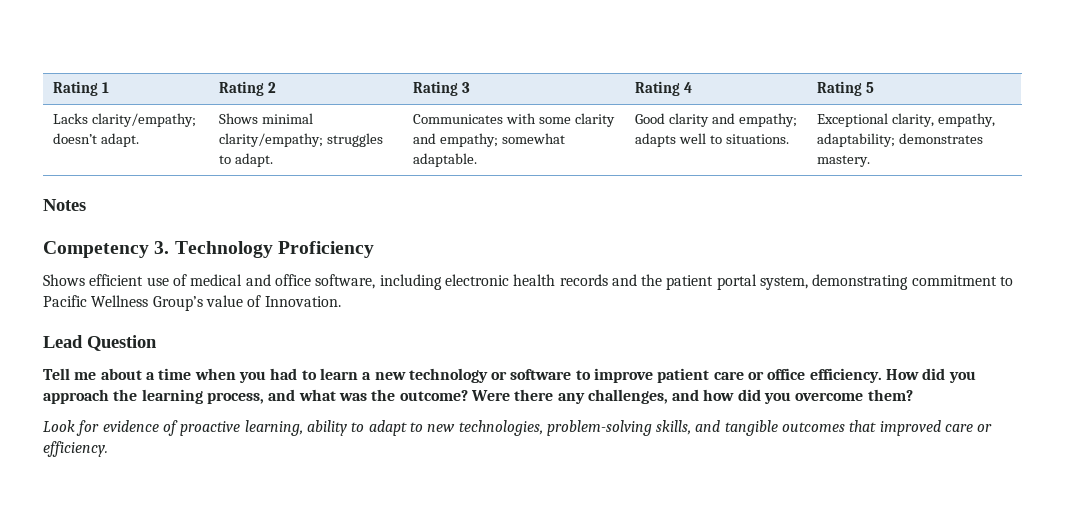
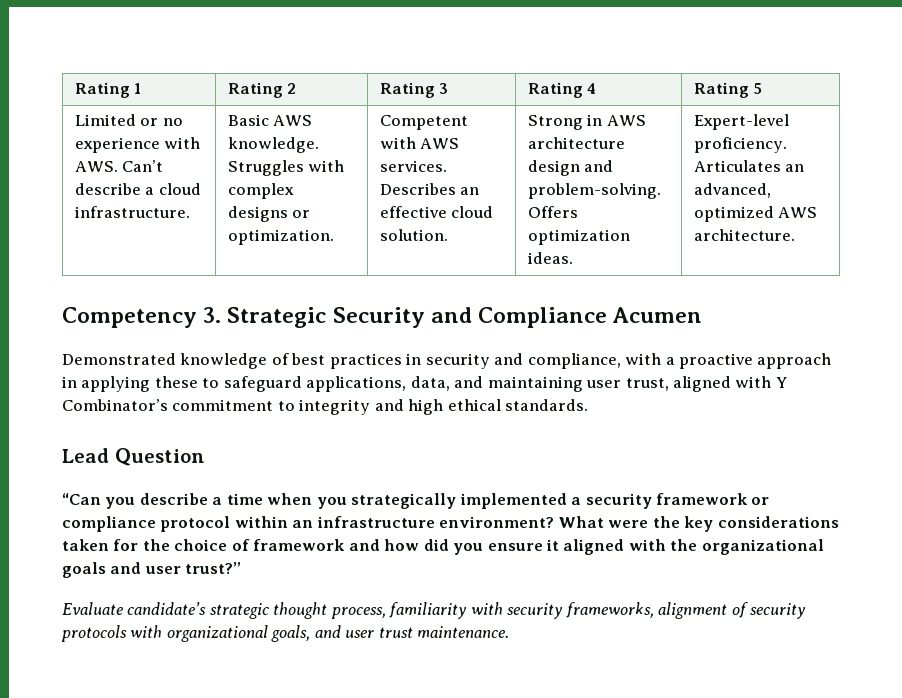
- Lacks clarity/empathy; doesn’t adapt. | Shows minimal clarity/empathy; struggles to adapt. | Communicates with some clarity and empathy; somewhat adaptable. | Good clarity and empathy; adapts well to situations. | Exceptional clarity, empathy, adaptability; demonstrates mastery.
- Notes
- Competency 3. Technology Proficiency
- Shows efficient use of medical and office software, including electronic health records and the patient portal system, demonstrating commitment to Pacific Wellness Group’s value of Innovation.
+ Limited or no experience with AWS. Can’t describe a cloud infrastructure. | Basic AWS knowledge. Struggles with complex designs or optimization. | Competent with AWS services. Describes an effective cloud solution. | Strong in AWS architecture design and problem-solving. Offers optimization ideas. | Expert-level proficiency. Articulates an advanced, optimized AWS architecture.
+ Competency 3. Strategic Security and Compliance Acumen
+ Demonstrated knowledge of best practices in security and compliance, with a proactive approach in applying these to safeguard applications, data, and maintaining user trust, aligned with Y Combinator’s commitment to integrity and high ethical standards.
- Tell me about a time when you had to learn a new technology or software to improve patient care or office efficiency. How did you approach the learning process, and what was the outcome? Were there any challenges, and how did you overcome them?
- Look for evidence of proactive learning, ability to adapt to new technologies, problem-solving skills, and tangible outcomes that improved care or efficiency.
+ “Can you describe a time when you strategically implemented a security framework or compliance protocol within an infrastructure environment? What were the key considerations taken for the choice of framework and how did you ensure it aligned with the organizational goals and user trust?”
+ Evaluate candidate’s strategic thought process, familiarity with security frameworks, alignment of security protocols with organizational goals, and user trust maintenance.

